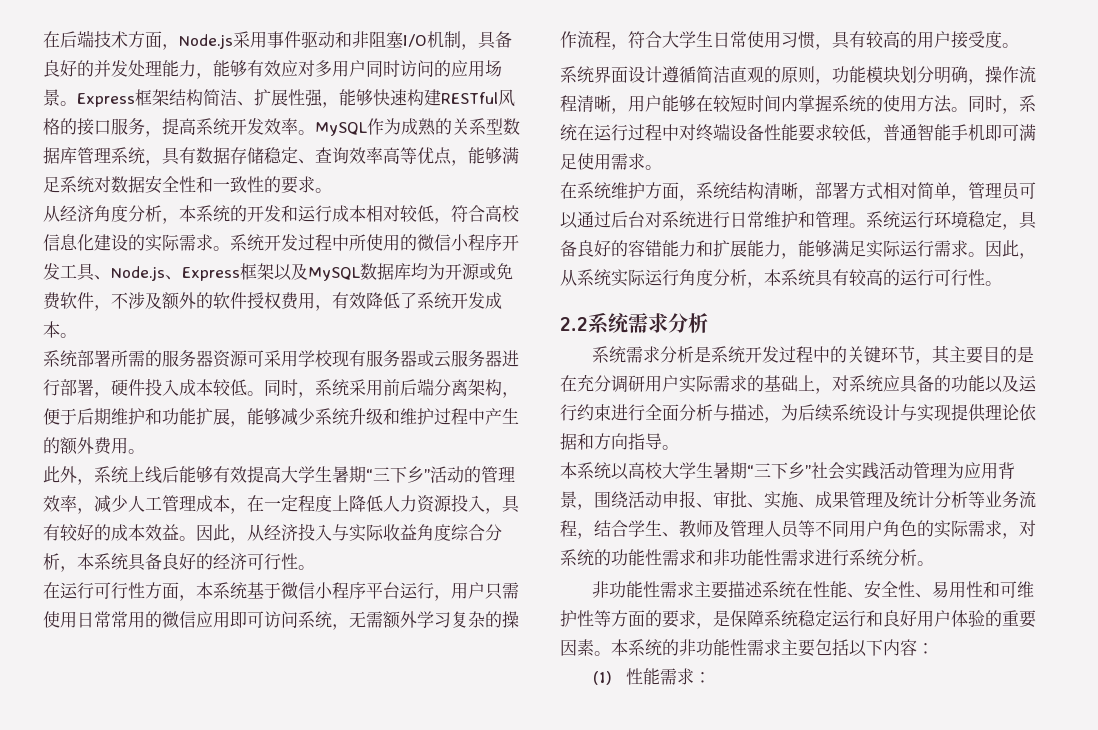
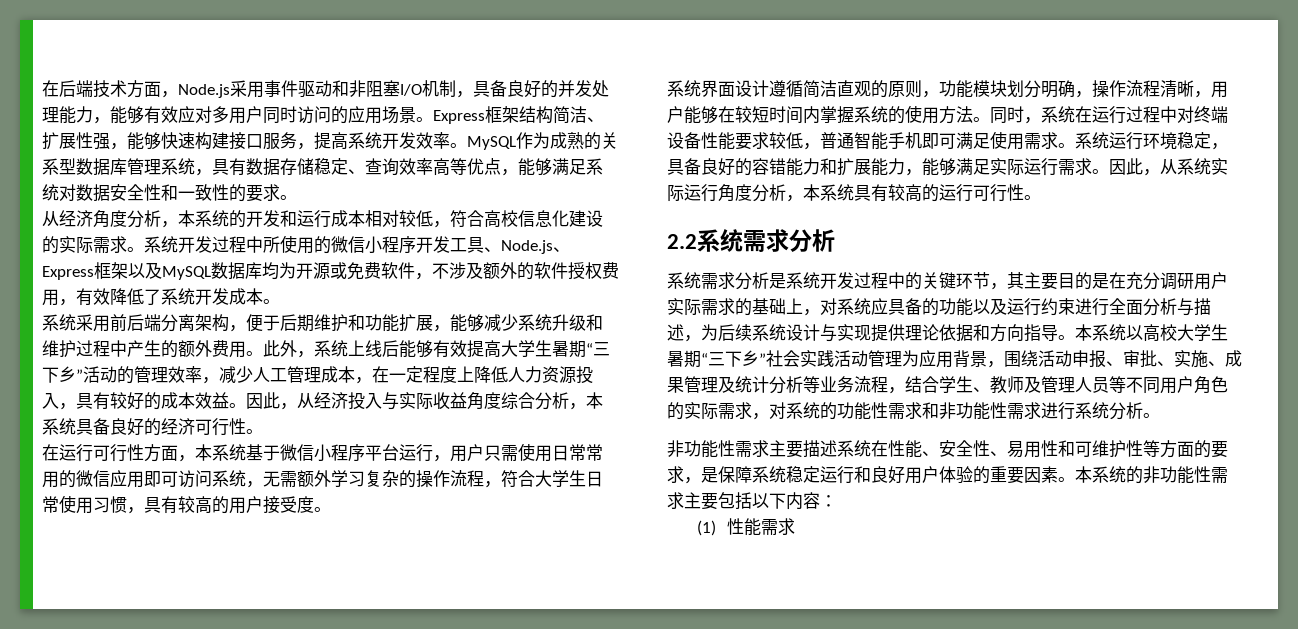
- Express框架结构简洁、扩展性强，能够快速构建RESTful风格的接口服务，提高系统开发效率。
+ Express框架结构简洁、扩展性强，能够快速构建接口服务，提高系统开发效率。
- 系统部署所需的服务器资源可采用学校现有服务器或云服务器进行部署，硬件投入成本较低。同时，系统采用前后端分离架构，便于后期维护和功能扩展，能够减少系统升级和维护过程中产生的额外费用。
- 此外，系统上线后能够有效提高大学生暑期“三下乡”活动的管理效率，减少人工管理成本，在一定程度上降低人力资源投入，具有较好的成本效益。
+ 系统采用前后端分离架构，便于后期维护和功能扩展，能够减少系统升级和维护过程中产生的额外费用。此外，系统上线后能够有效提高大学生暑期“三下乡”活动的管理效率，减少人工管理成本，在一定程度上降低人力资源投入，具有较好的成本效益。
- 同时，系统在运行过程中对终端设备性能要求较低，普通智能手机即可满足使用需求。
- 在系统维护方面，系统结构清晰，部署方式相对简单，管理员可以通过后台对系统进行日常维护和管理。系统运行环境稳定，具备良好的容错能力和扩展能力，能够满足实际运行需求。
+ 同时，系统在运行过程中对终端设备性能要求较低，普通智能手机即可满足使用需求。系统运行环境稳定，具备良好的容错能力和扩展能力，能够满足实际运行需求。
- 系统需求分析是系统开发过程中的关键环节，其主要目的是在充分调研用户实际需求的基础上，对系统应具备的功能以及运行约束进行全面分析与描述，为后续系统设计与实现提供理论依据和方向指导。
- 本系统以高校大学生暑期“三下乡”社会实践活动管理为应用背景，围绕活动申报、审批、实施、成果管理及统计分析等业务流程，结合学生、教师及管理人员等不同用户角色的实际需求，对系统的功能性需求和非功能性需求进行系统分析。
+ 系统需求分析是系统开发过程中的关键环节，其主要目的是在充分调研用户实际需求的基础上，对系统应具备的功能以及运行约束进行全面分析与描述，为后续系统设计与实现提供理论依据和方向指导。本系统以高校大学生暑期“三下乡”社会实践活动管理为应用背景，围绕活动申报、审批、实施、成果管理及统计分析等业务流程，结合学生、教师及管理人员等不同用户角色的实际需求，对系统的功能性需求和非功能性需求进行系统分析。
- (1)性能需求：
+ (1)性能需求

